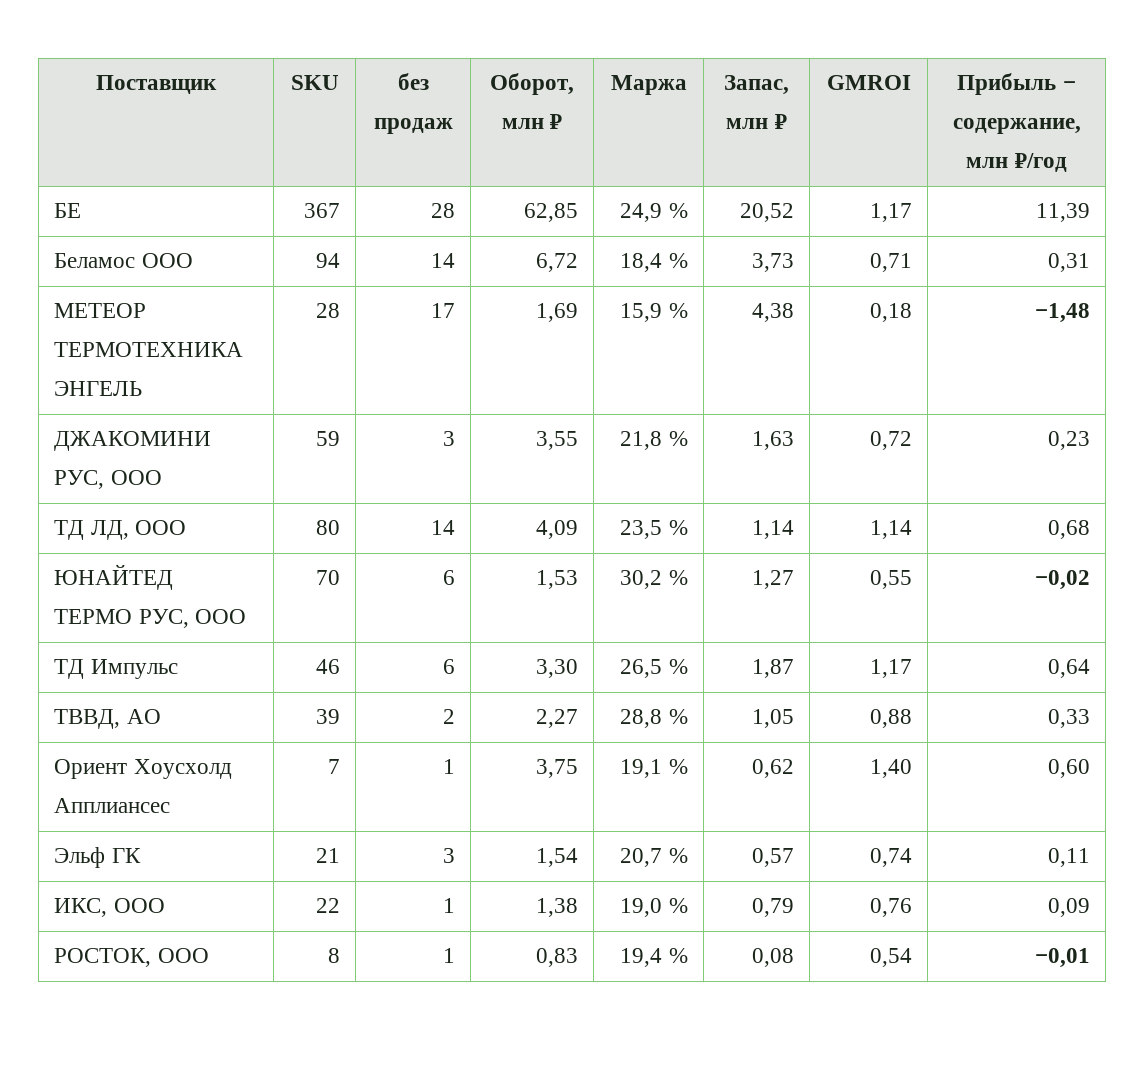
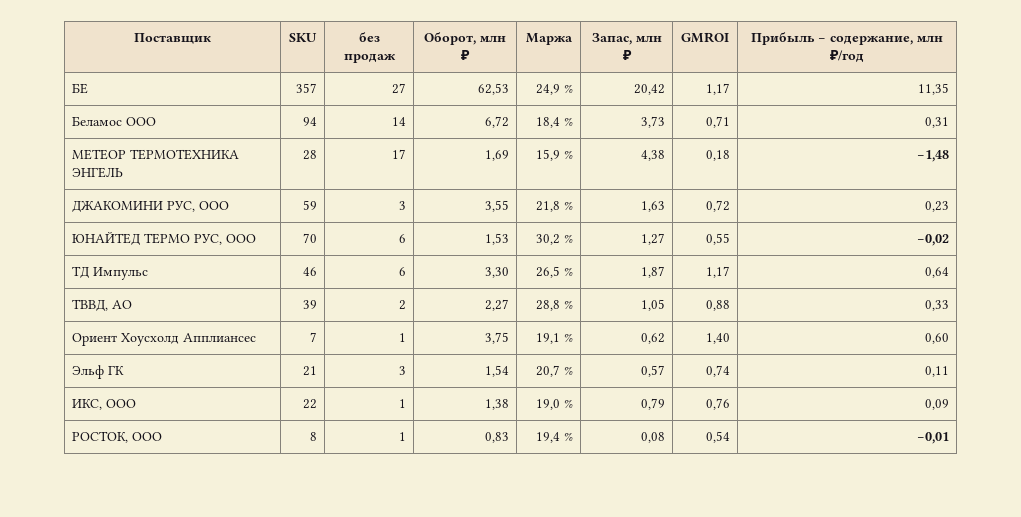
- БЕ | 367 | 28 | 62,85 | 24,9 % | 20,52 | 1,17 | 11,39
+ БЕ | 357 | 27 | 62,53 | 24,9 % | 20,42 | 1,17 | 11,35
- ТД ЛД, ООО | 80 | 14 | 4,09 | 23,5 % | 1,14 | 1,14 | 0,68

